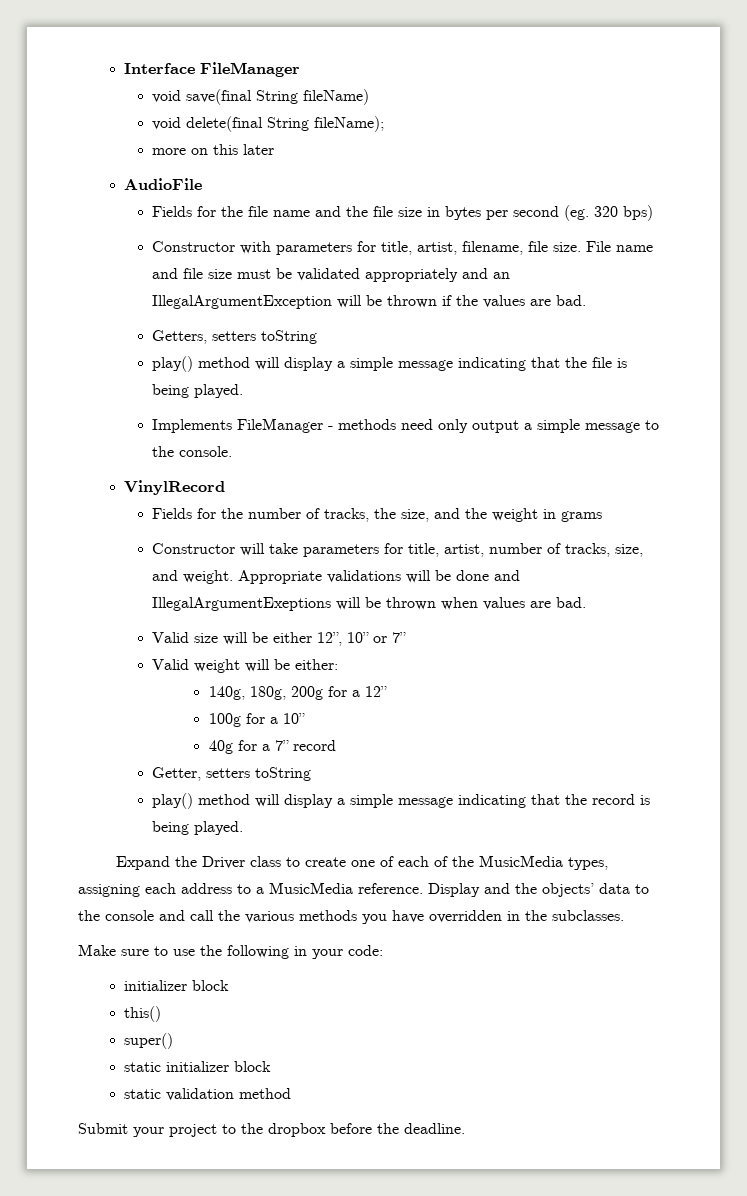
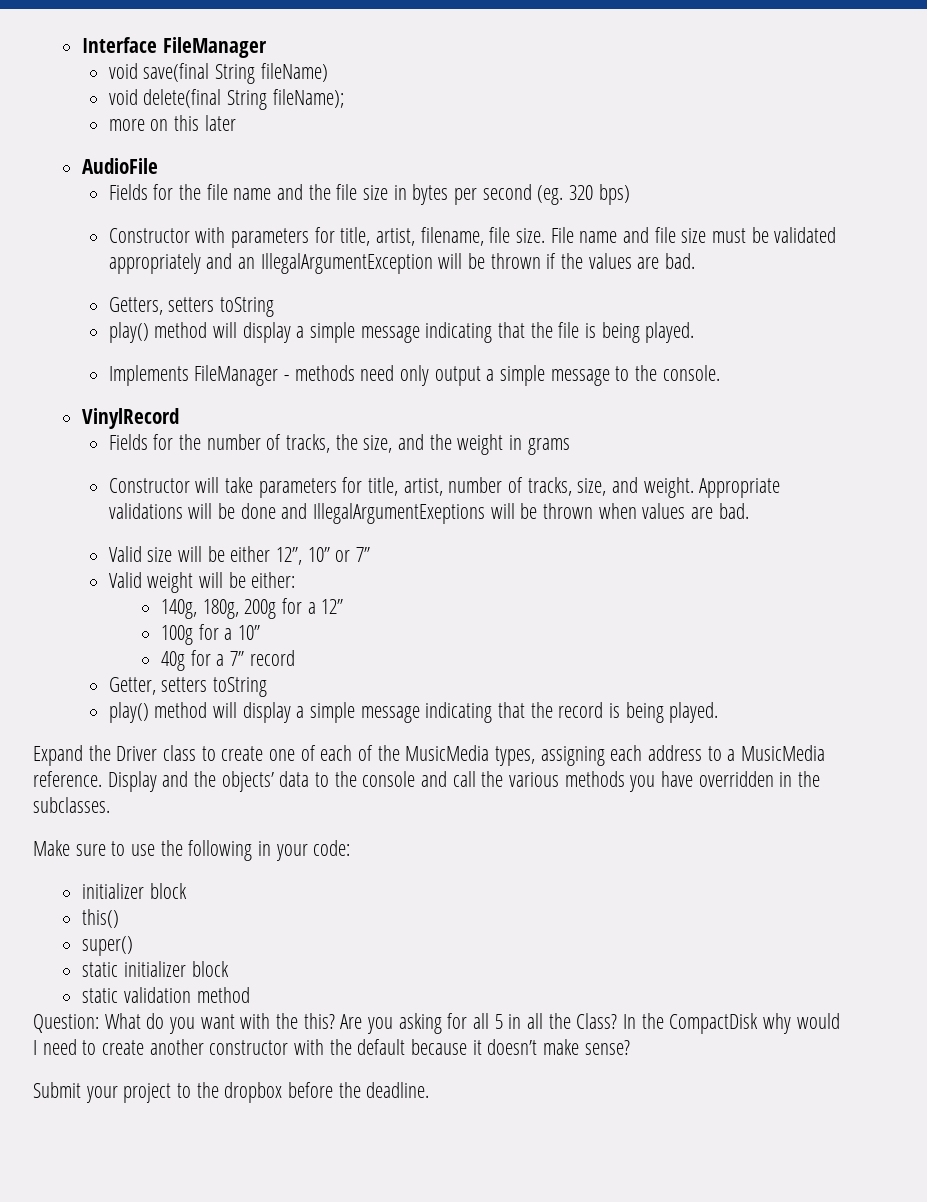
+ Question: What do you want with the this? Are you asking for all 5 in all the Class? In the CompactDisk why would I need to create another constructor with the default because it doesn’t make sense?

